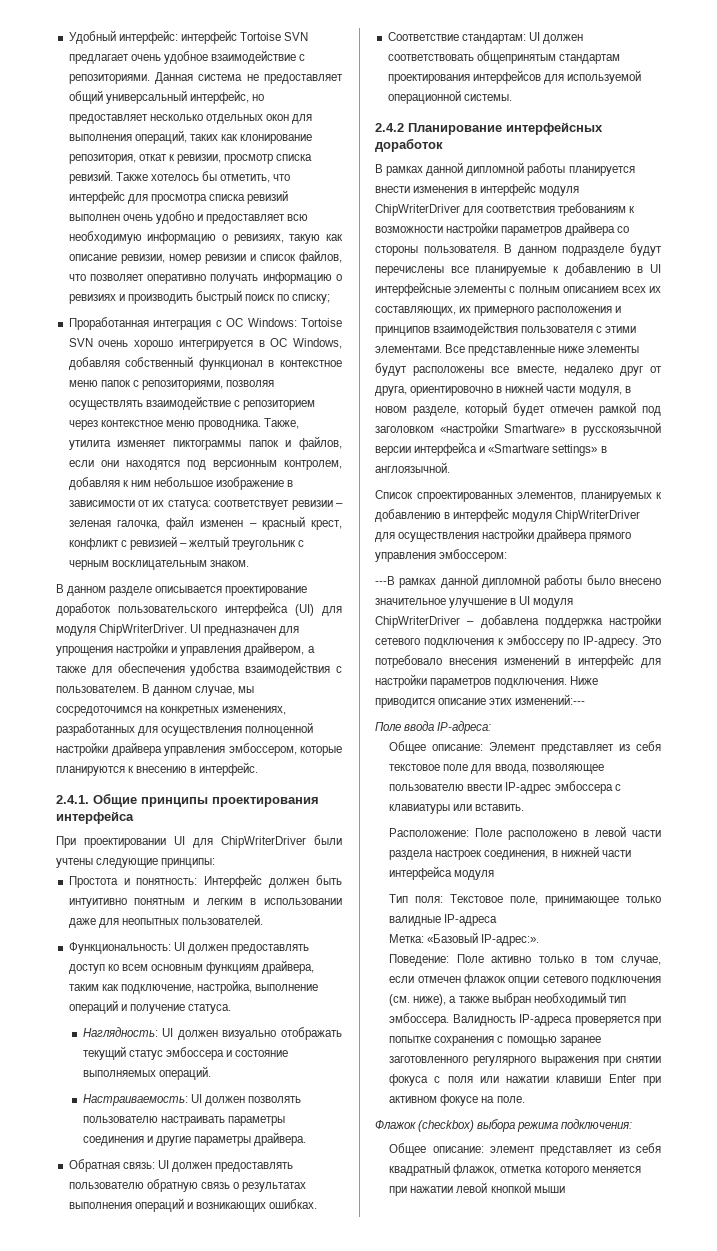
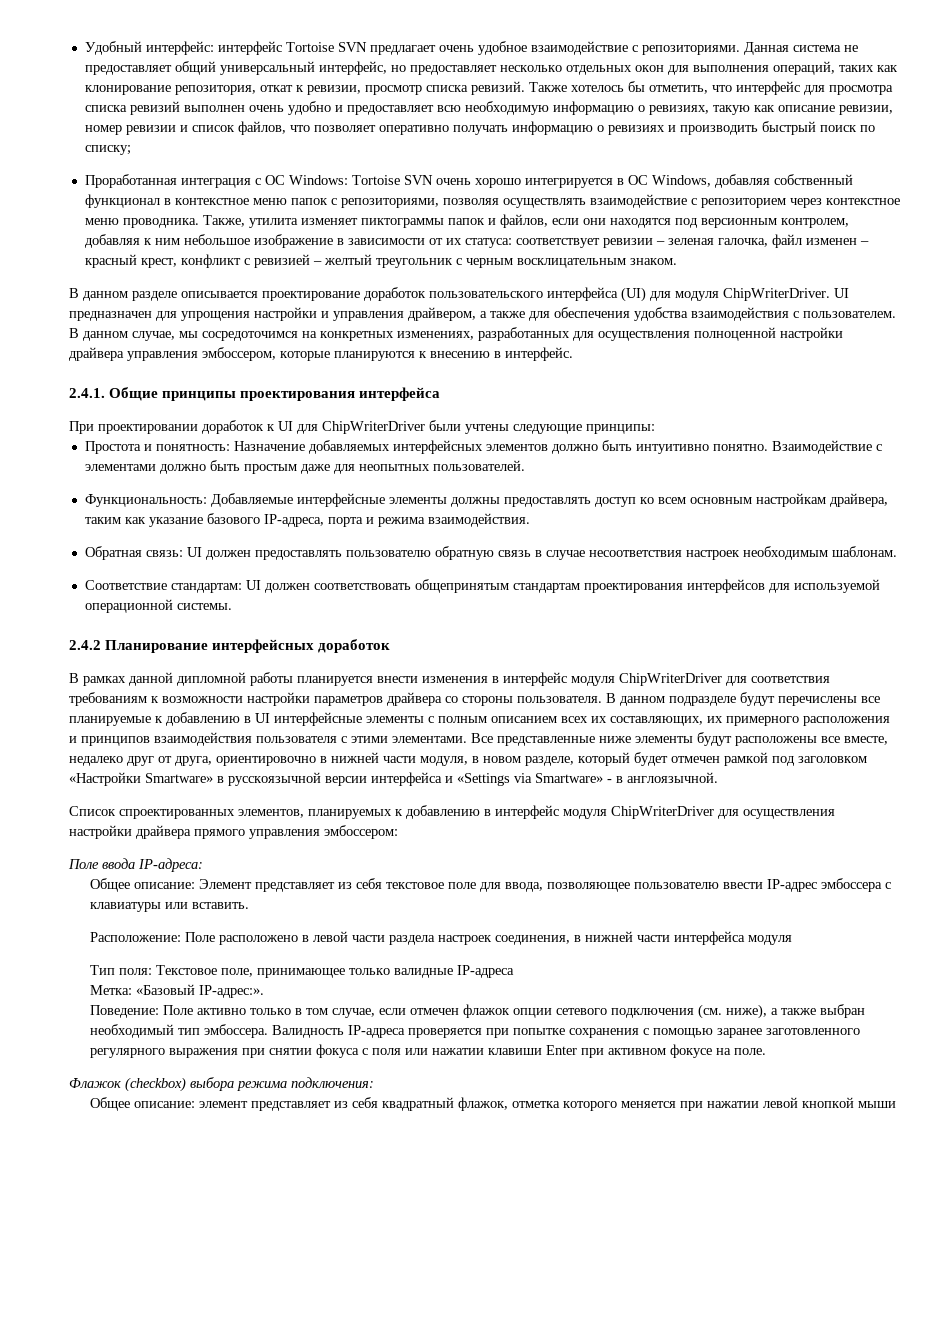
- При проектировании UI для ChipWriterDriver были учтены следующие принципы:
+ При проектировании доработок к UI для ChipWriterDriver были учтены следующие принципы:
- Простота и понятность: Интерфейс должен быть интуитивно понятным и легким в использовании даже для неопытных пользователей.
+ Простота и понятность: Назначение добавляемых интерфейсных элементов должно быть интуитивно понятно. Взаимодействие с элементами должно быть простым даже для неопытных пользователей.
- Функциональность: UI должен предоставлять доступ ко всем основным функциям драйвера, таким как подключение, настройка, выполнение операций и получение статуса.
- Наглядность: UI должен визуально отображать текущий статус эмбоссера и состояние выполняемых операций.
- Настраиваемость: UI должен позволять пользователю настраивать параметры соединения и другие параметры драйвера.
+ Функциональность: Добавляемые интерфейсные элементы должны предоставлять доступ ко всем основным настройкам драйвера, таким как указание базового IP-адреса, порта и режима взаимодействия.
- Обратная связь: UI должен предоставлять пользователю обратную связь о результатах выполнения операций и возникающих ошибках.
+ Обратная связь: UI должен предоставлять пользователю обратную связь в случае несоответствия настроек необходимым шаблонам.
- Все представленные ниже элементы будут расположены все вместе, недалеко друг от друга, ориентировочно в нижней части модуля, в новом разделе, который будет отмечен рамкой под заголовком «настройки Smartware» в русскоязычной версии интерфейса и «Smartware settings» в англоязычной.
+ Все представленные ниже элементы будут расположены все вместе, недалеко друг от друга, ориентировочно в нижней части модуля, в новом разделе, который будет отмечен рамкой под заголовком «Настройки Smartware» в русскоязычной версии интерфейса и «Settings via Smartware» - в англоязычной.
- ---В рамках данной дипломной работы было внесено значительное улучшение в UI модуля ChipWriterDriver – добавлена поддержка настройки сетевого подключения к эмбоссеру по IP-адресу. Это потребовало внесения изменений в интерфейс для настройки параметров подключения. Ниже приводится описание этих изменений:---

